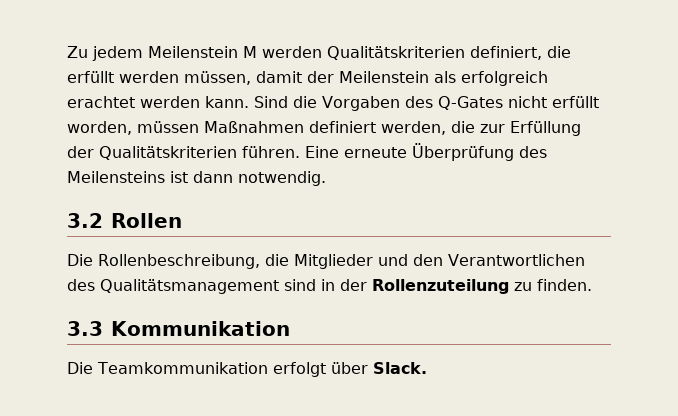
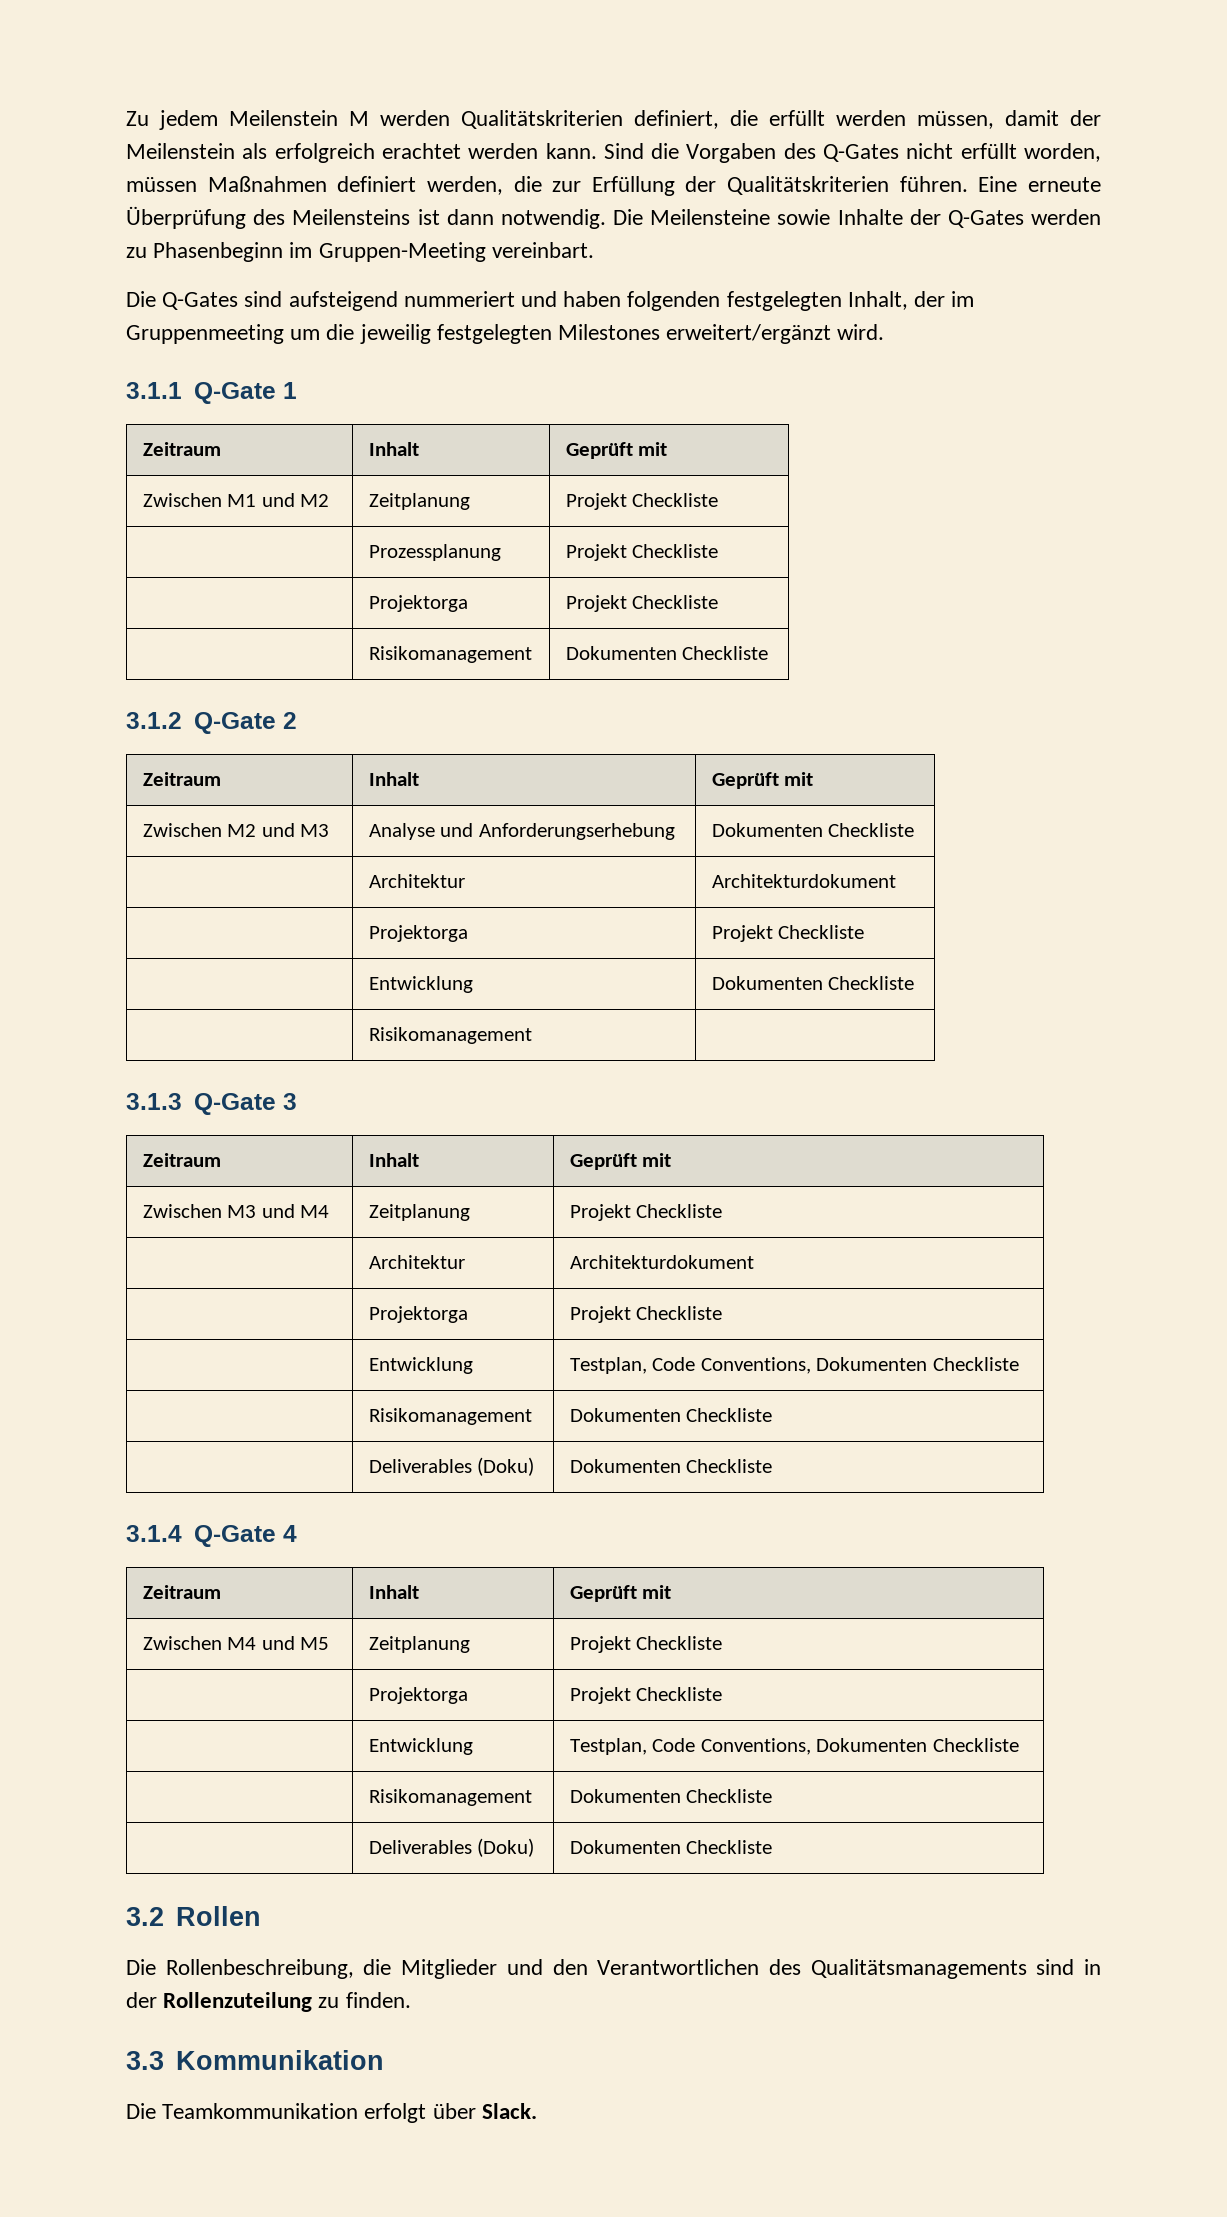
+ Die Meilensteine sowie Inhalte der Q-Gates werden zu Phasenbeginn im Gruppen-Meeting vereinbart.
+ Die Q-Gates sind aufsteigend nummeriert und haben folgenden festgelegten Inhalt, der im Gruppenmeeting um die jeweilig festgelegten Milestones erweitert/ergänzt wird.
+ 3.1.1 Q-Gate 1
+ Zeitraum | Inhalt | Geprüft mit
+ Zwischen M1 und M2 | Zeitplanung | Projekt Checkliste
+ | Prozessplanung | Projekt Checkliste
+ | Projektorga | Projekt Checkliste
+ | Risikomanagement | Dokumenten Checkliste
+ 3.1.2 Q-Gate 2
+ Zeitraum | Inhalt | Geprüft mit
+ Zwischen M2 und M3 | Analyse und Anforderungserhebung | Dokumenten Checkliste
+ | Architektur | Architekturdokument
+ | Projektorga | Projekt Checkliste
+ | Entwicklung | Dokumenten Checkliste
+ | Risikomanagement |
+ 3.1.3 Q-Gate 3
+ Zeitraum | Inhalt | Geprüft mit
+ Zwischen M3 und M4 | Zeitplanung | Projekt Checkliste
+ | Architektur | Architekturdokument
+ | Projektorga | Projekt Checkliste
+ | Entwicklung | Testplan, Code Conventions, Dokumenten Checkliste
+ | Risikomanagement | Dokumenten Checkliste
+ | Deliverables (Doku) | Dokumenten Checkliste
+ 3.1.4 Q-Gate 4
+ Zeitraum | Inhalt | Geprüft mit
+ Zwischen M4 und M5 | Zeitplanung | Projekt Checkliste
+ | Projektorga | Projekt Checkliste
+ | Entwicklung | Testplan, Code Conventions, Dokumenten Checkliste
+ | Risikomanagement | Dokumenten Checkliste
+ | Deliverables (Doku) | Dokumenten Checkliste
- Die Rollenbeschreibung, die Mitglieder und den Verantwortlichen des Qualitätsmanagement sind in der Rollenzuteilung zu finden.
+ Die Rollenbeschreibung, die Mitglieder und den Verantwortlichen des Qualitätsmanagements sind in der Rollenzuteilung zu finden.

